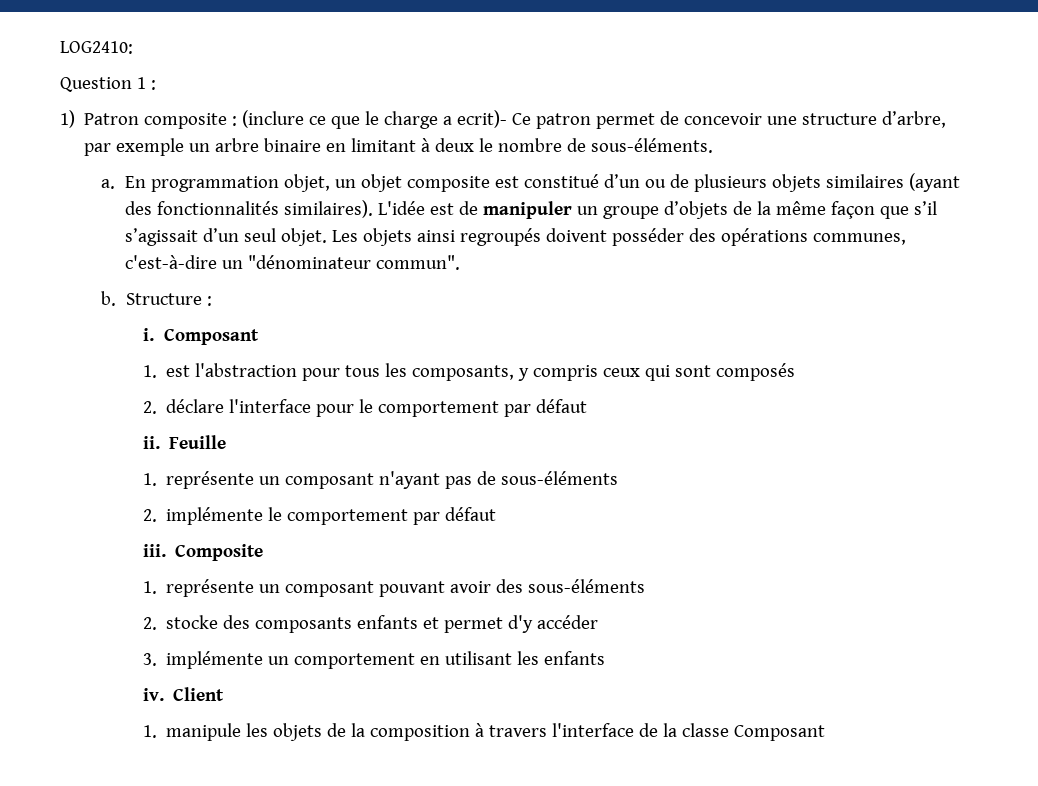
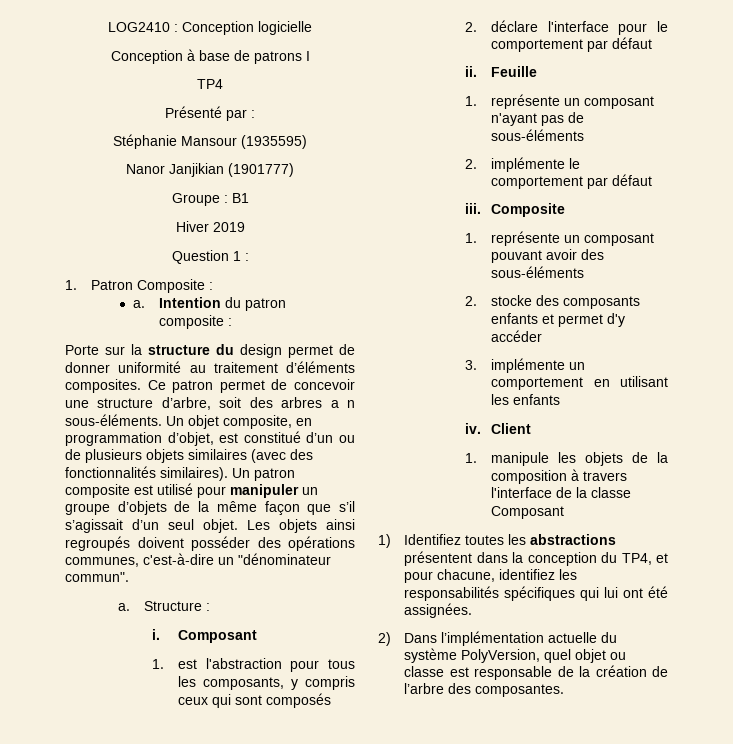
- LOG2410:
+ LOG2410 : Conception logicielle
+ Conception à base de patrons I
+ TP4
+ Présenté par :
+ Stéphanie Mansour (1935595)
+ Nanor Janjikian (1901777)
+ Groupe : B1
+ Hiver 2019
  Question 1 :
- 1) Patron composite : (inclure ce que le charge a ecrit)- Ce patron permet de concevoir une structure d’arbre, par exemple un arbre binaire en limitant à deux le nombre de sous-éléments.
- a. En programmation objet, un objet composite est constitué d’un ou de plusieurs objets similaires (ayant des fonctionnalités similaires).
+ 1. Patron Composite :
+ a. Intention du patron composite :
+ Porte sur la structure du design permet de donner uniformité au traitement d’éléments composites. Ce patron permet de concevoir une structure d’arbre, soit des arbres a n sous-éléments. Un objet composite, en programmation d’objet, est constitué d’un ou de plusieurs objets similaires (avec des fonctionnalités similaires).
- L'idée est de manipuler un groupe d’objets de la même façon que s’il s’agissait d’un seul objet.
+ Un patron composite est utilisé pour manipuler un groupe d’objets de la même façon que s’il s’agissait d’un seul objet.
  Les objets ainsi regroupés doivent posséder des opérations communes, c'est-à-dire un "dénominateur commun".
- b.
+ a.
+ 1) Identifiez toutes les abstractions présentent dans la conception du TP4, et pour chacune, identifiez les responsabilités spécifiques qui lui ont été assignées.
+ 2) Dans l’implémentation actuelle du système PolyVersion, quel objet ou classe est responsable de la création de l’arbre des composantes.

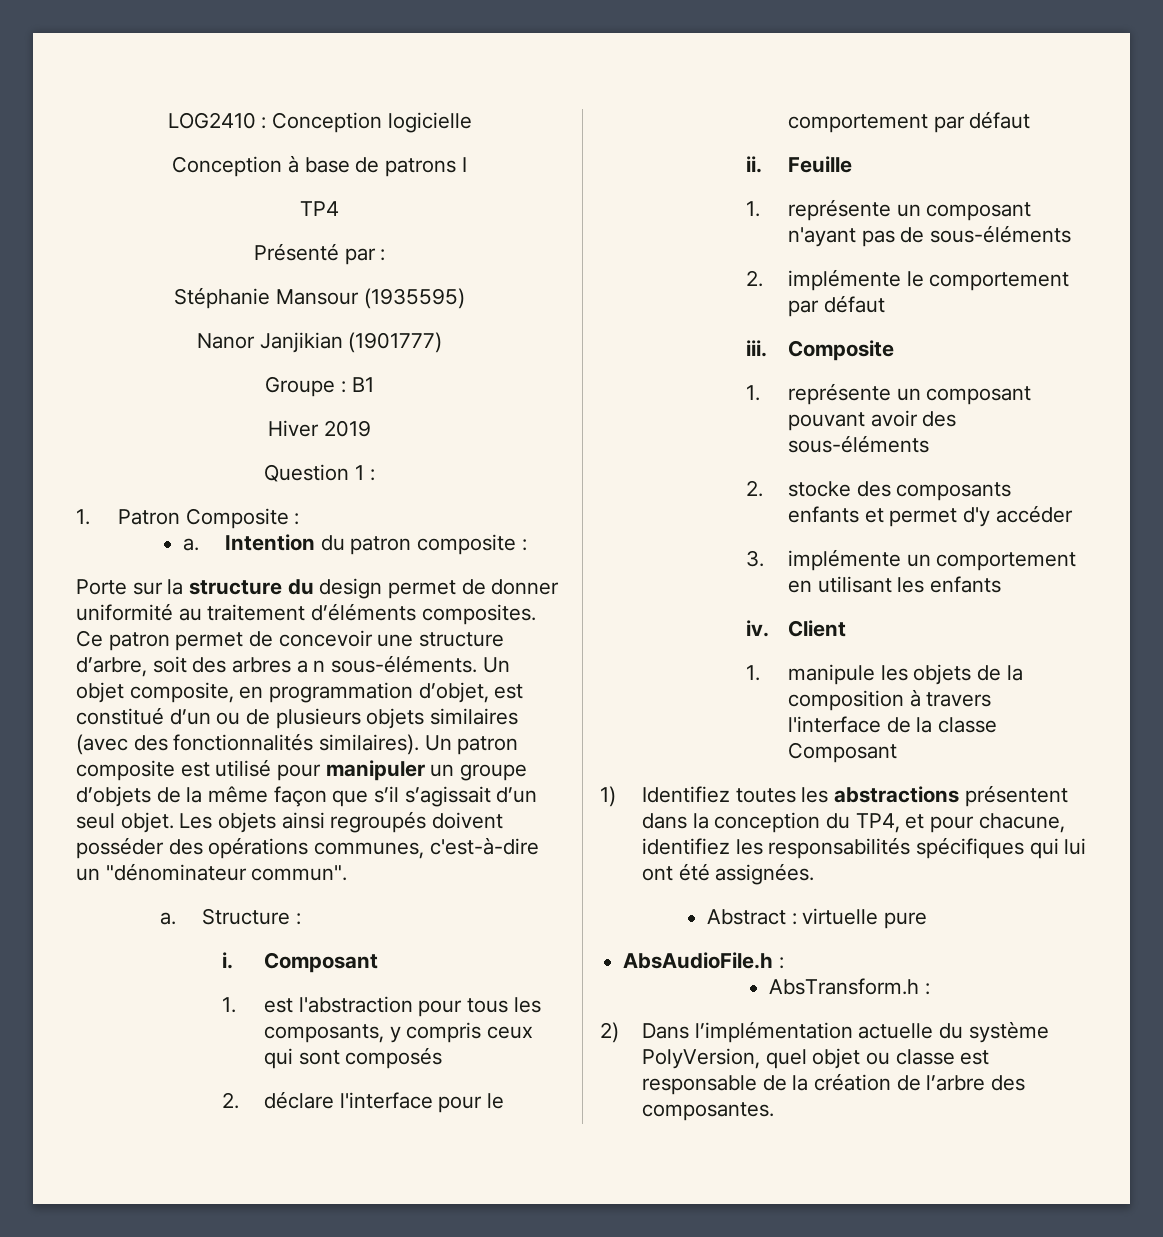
+ Abstract : virtuelle pure
+ AbsAudioFile.h :
+ AbsTransform.h :

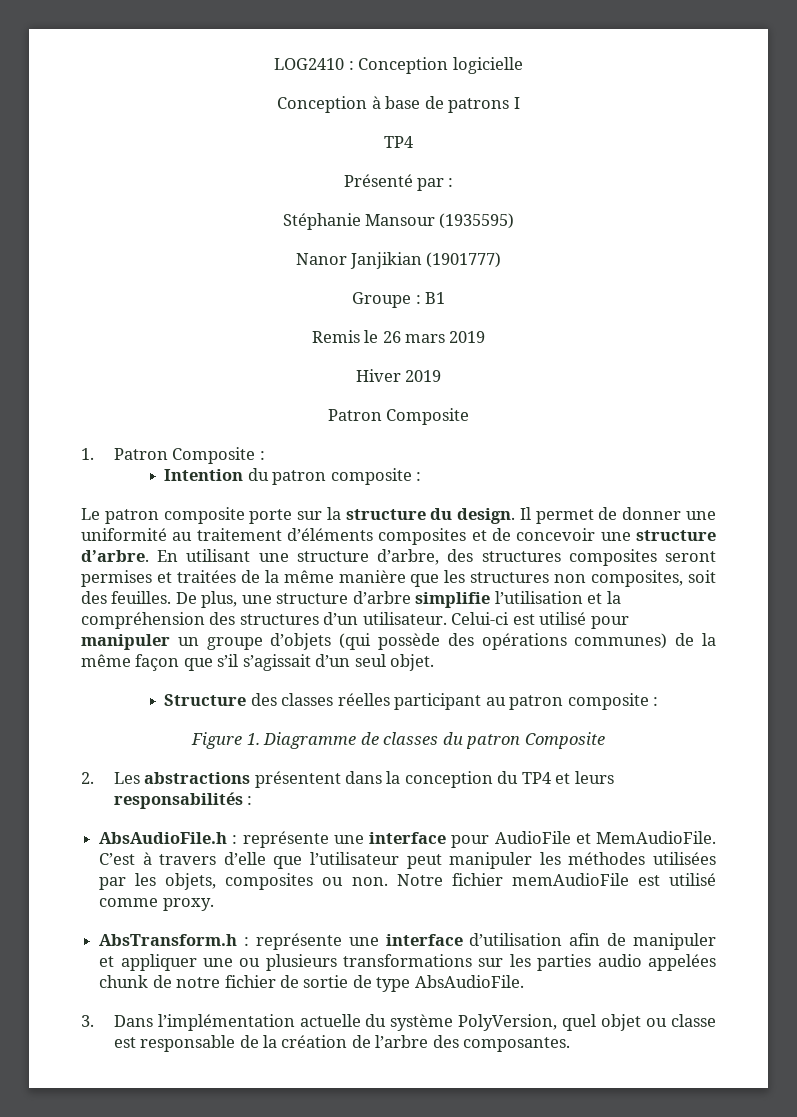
+ Remis le 26 mars 2019
  Hiver 2019
- Question 1 :
+ Patron Composite
  1. Patron Composite :
- a. Intention du patron composite :
+ Intention du patron composite :
- Porte sur la structure du design permet de donner uniformité au traitement d’éléments composites. Ce patron permet de concevoir une structure d’arbre, soit des arbres a n sous-éléments. Un objet composite, en programmation d’objet, est constitué d’un ou de plusieurs objets similaires (avec des fonctionnalités similaires). Un patron composite est utilisé pour manipuler un groupe d’objets de la même façon que s’il s’agissait d’un seul objet. Les objets ainsi regroupés doivent posséder des opérations communes, c'est-à-dire un "dénominateur commun".
- a. Structure :
- i. Composant
- 1. est l'abstraction pour tous les composants, y compris ceux qui sont composés
- 2. déclare l'interface pour le comportement par défaut
- ii. Feuille
- 1. représente un composant n'ayant pas de sous-éléments
- 2. implémente le comportement par défaut
- iii. Composite
- 1. représente un composant pouvant avoir des sous-éléments
- 2. stocke des composants enfants et permet d'y accéder
- 3. implémente un comportement en utilisant les enfants
- iv. Client
- 1. manipule les objets de la composition à travers l'interface de la classe Composant
- 1) Identifiez toutes les abstractions présentent dans la conception du TP4, et pour chacune, identifiez les responsabilités spécifiques qui lui ont été assignées.
- Abstract : virtuelle pure
+ Le patron composite porte sur la structure du design. Il permet de donner une uniformité au traitement d’éléments composites et de concevoir une structure d’arbre. En utilisant une structure d’arbre, des structures composites seront permises et traitées de la même manière que les structures non composites, soit des feuilles. De plus, une structure d’arbre simplifie l’utilisation et la compréhension des structures d’un utilisateur. Celui-ci est utilisé pour manipuler un groupe d’objets (qui possède des opérations communes) de la même façon que s’il s’agissait d’un seul objet.
+ Structure des classes réelles participant au patron composite :
+ Figure 1. Diagramme de classes du patron Composite
+ 2. Les abstractions présentent dans la conception du TP4 et leurs responsabilités :
- AbsAudioFile.h :
- AbsTransform.h :
- 2) Dans l’implémentation actuelle du système PolyVersion, quel objet ou classe est responsable de la création de l’arbre des composantes.
+ AbsAudioFile.h : représente une interface pour AudioFile et MemAudioFile. C’est à travers d’elle que l’utilisateur peut manipuler les méthodes utilisées par les objets, composites ou non. Notre fichier memAudioFile est utilisé comme proxy.
+ AbsTransform.h : représente une interface d’utilisation afin de manipuler et appliquer une ou plusieurs transformations sur les parties audio appelées chunk de notre fichier de sortie de type AbsAudioFile.
+ 3. Dans l’implémentation actuelle du système PolyVersion, quel objet ou classe est responsable de la création de l’arbre des composantes.

